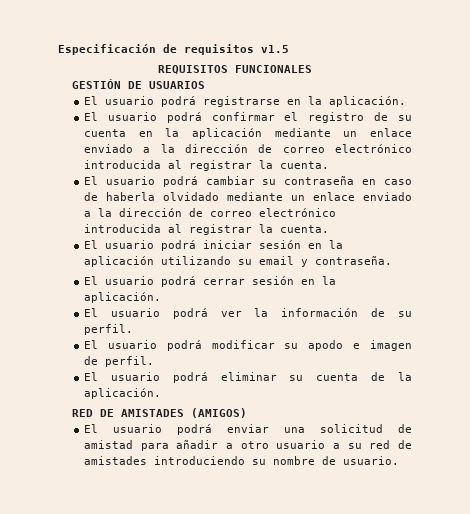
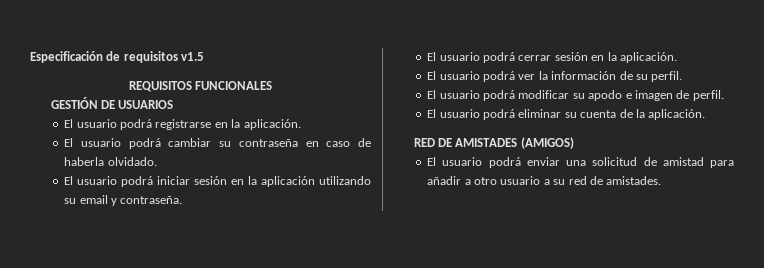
- El usuario podrá confirmar el registro de su cuenta en la aplicación mediante un enlace enviado a la dirección de correo electrónico introducida al registrar la cuenta.
- El usuario podrá cambiar su contraseña en caso de haberla olvidado mediante un enlace enviado a la dirección de correo electrónico introducida al registrar la cuenta.
+ El usuario podrá cambiar su contraseña en caso de haberla olvidado.
- El usuario podrá enviar una solicitud de amistad para añadir a otro usuario a su red de amistades introduciendo su nombre de usuario.
+ El usuario podrá enviar una solicitud de amistad para añadir a otro usuario a su red de amistades.

